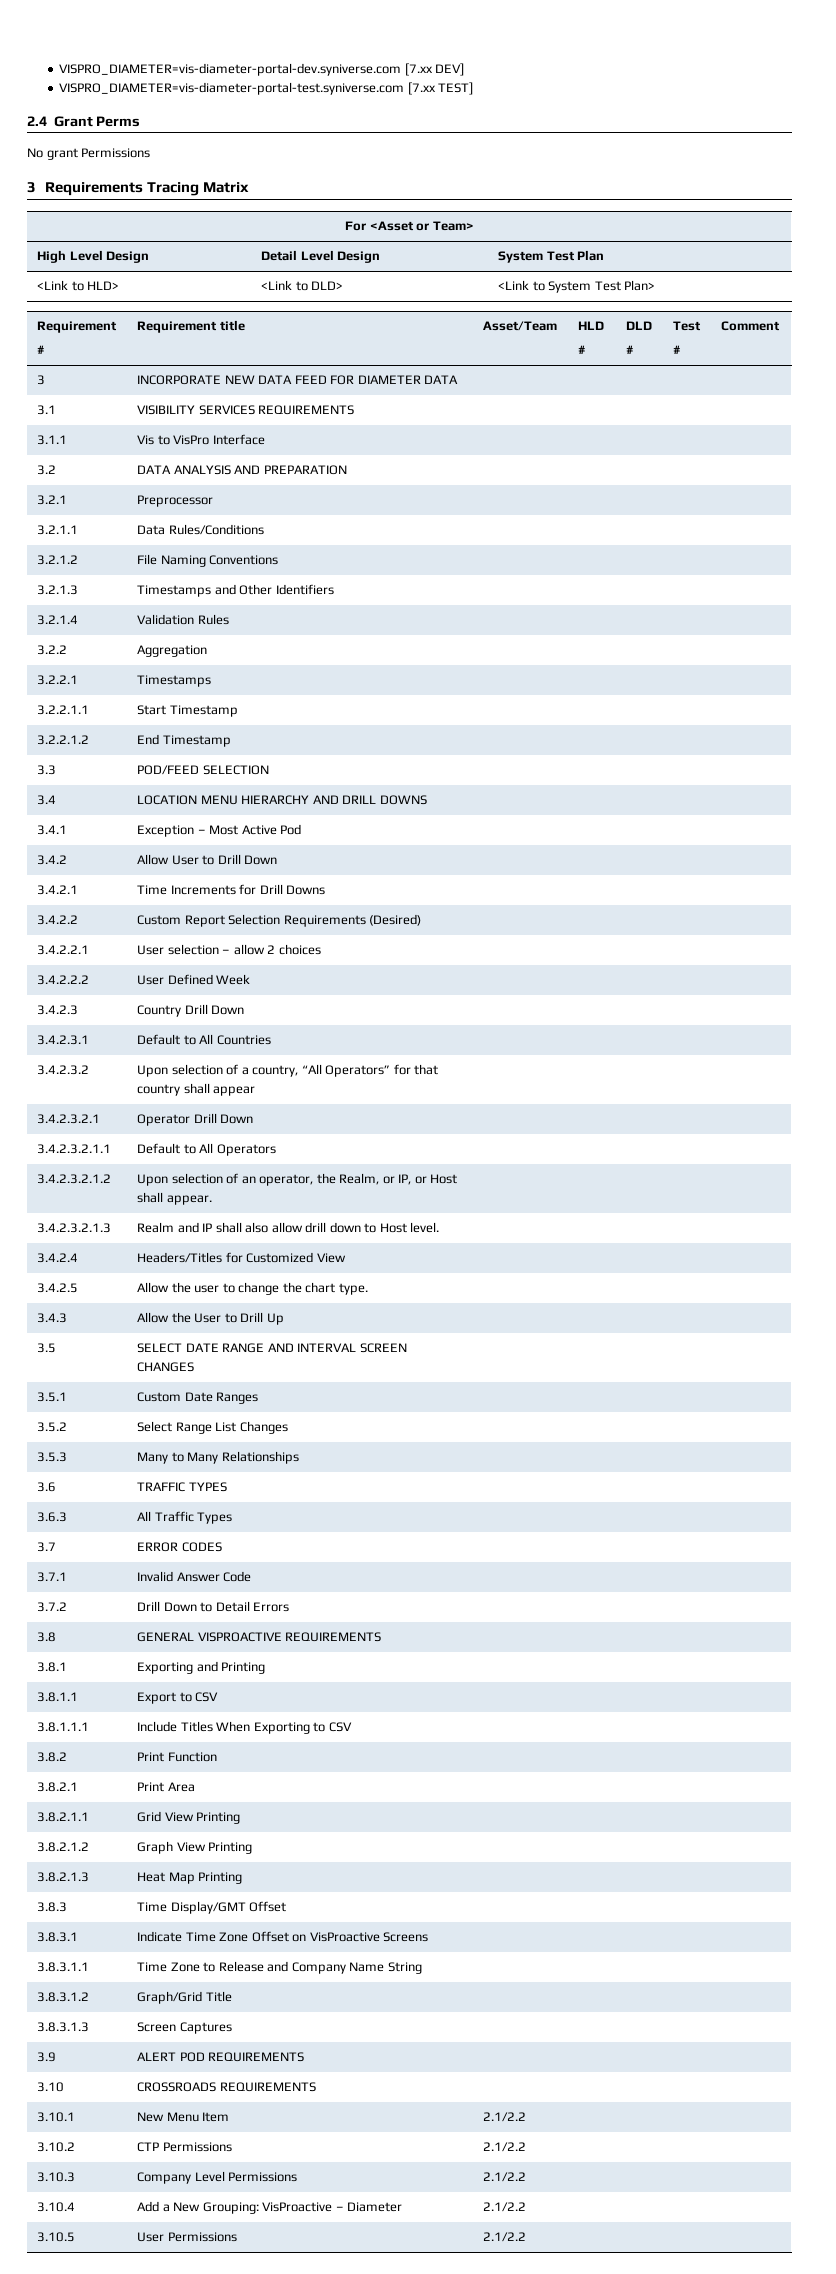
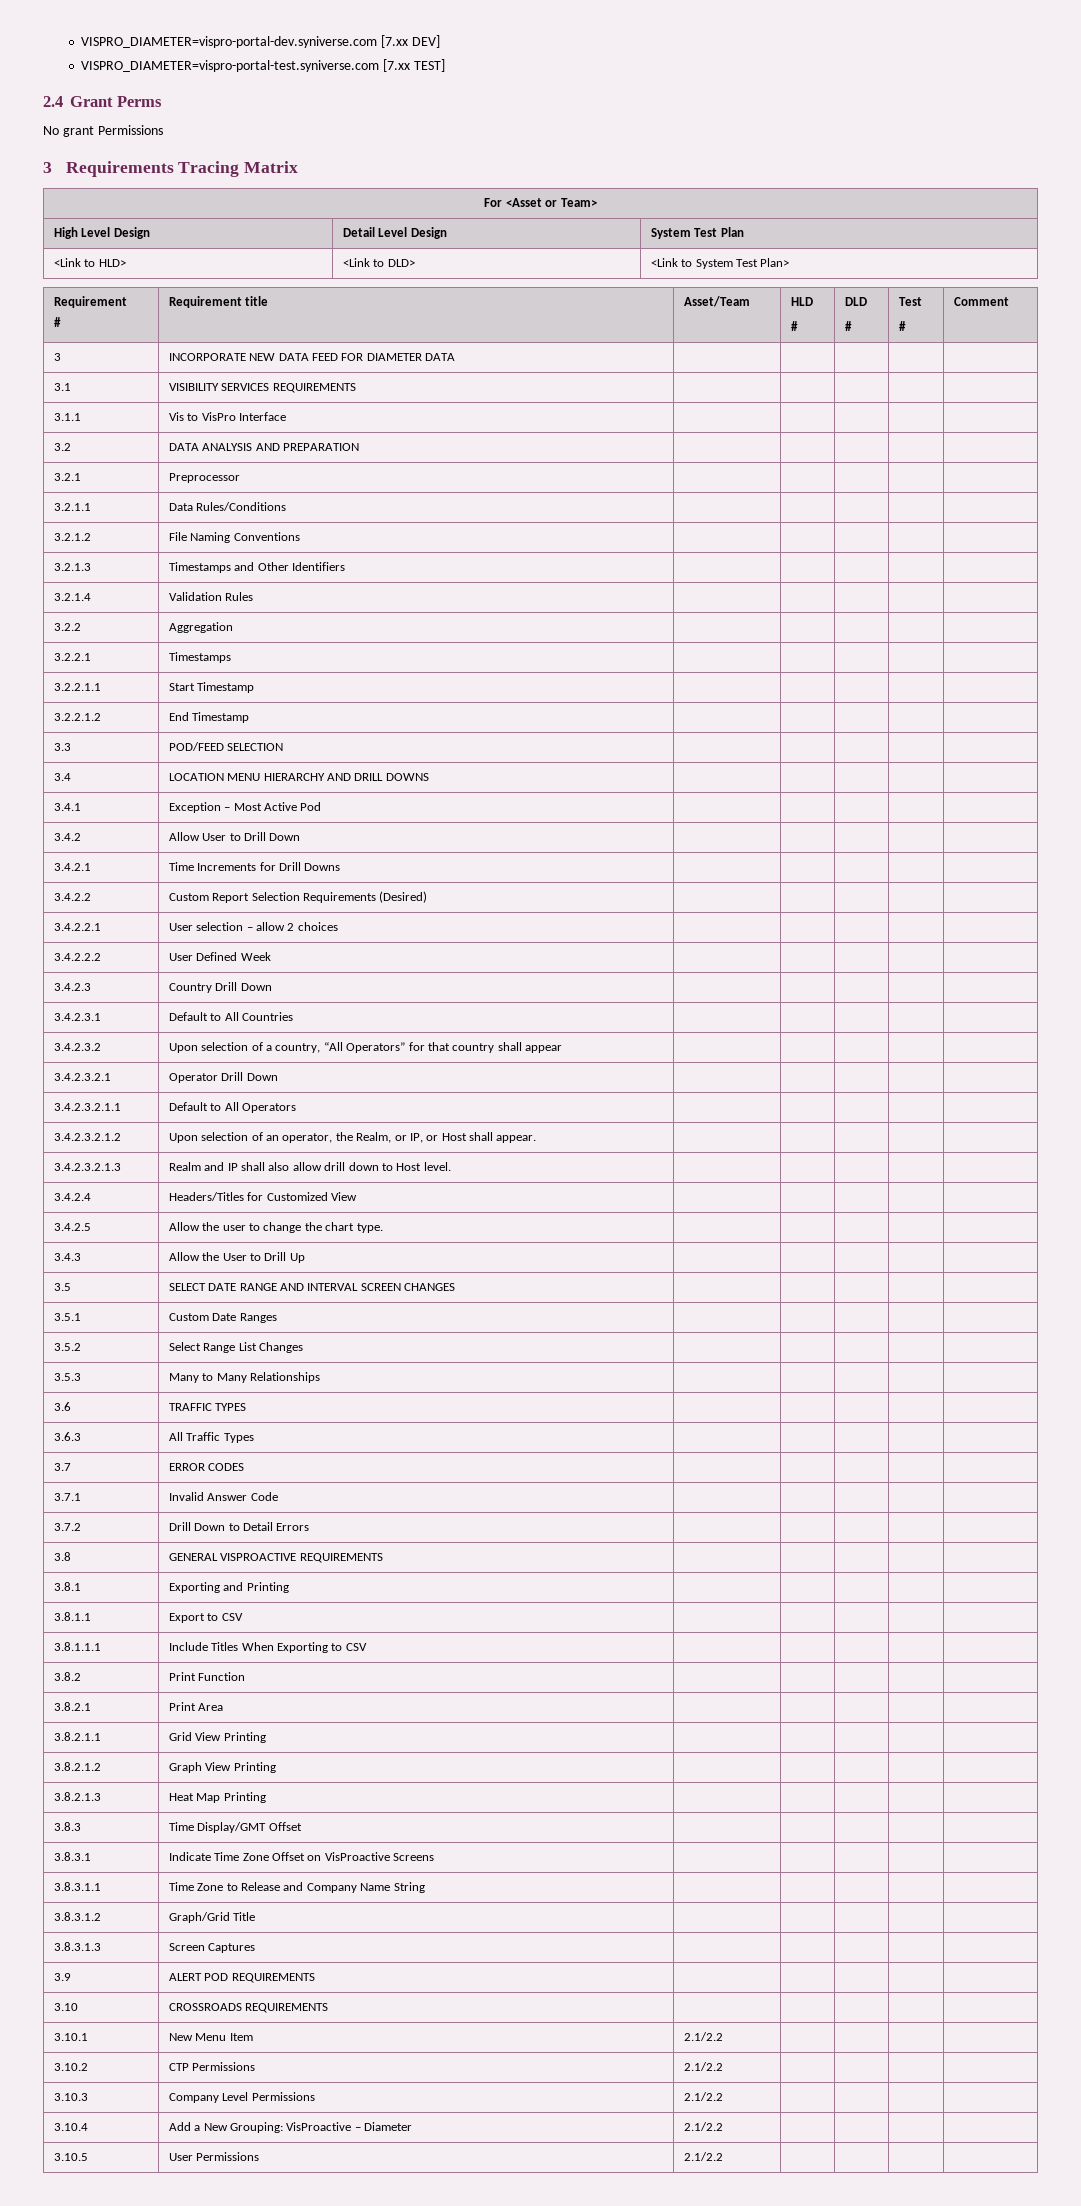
- VISPRO_DIAMETER=vis-diameter-portal-dev.syniverse.com [7.xx DEV]
+ VISPRO_DIAMETER=vispro-portal-dev.syniverse.com [7.xx DEV]
- VISPRO_DIAMETER=vis-diameter-portal-test.syniverse.com [7.xx TEST]
+ VISPRO_DIAMETER=vispro-portal-test.syniverse.com [7.xx TEST]

